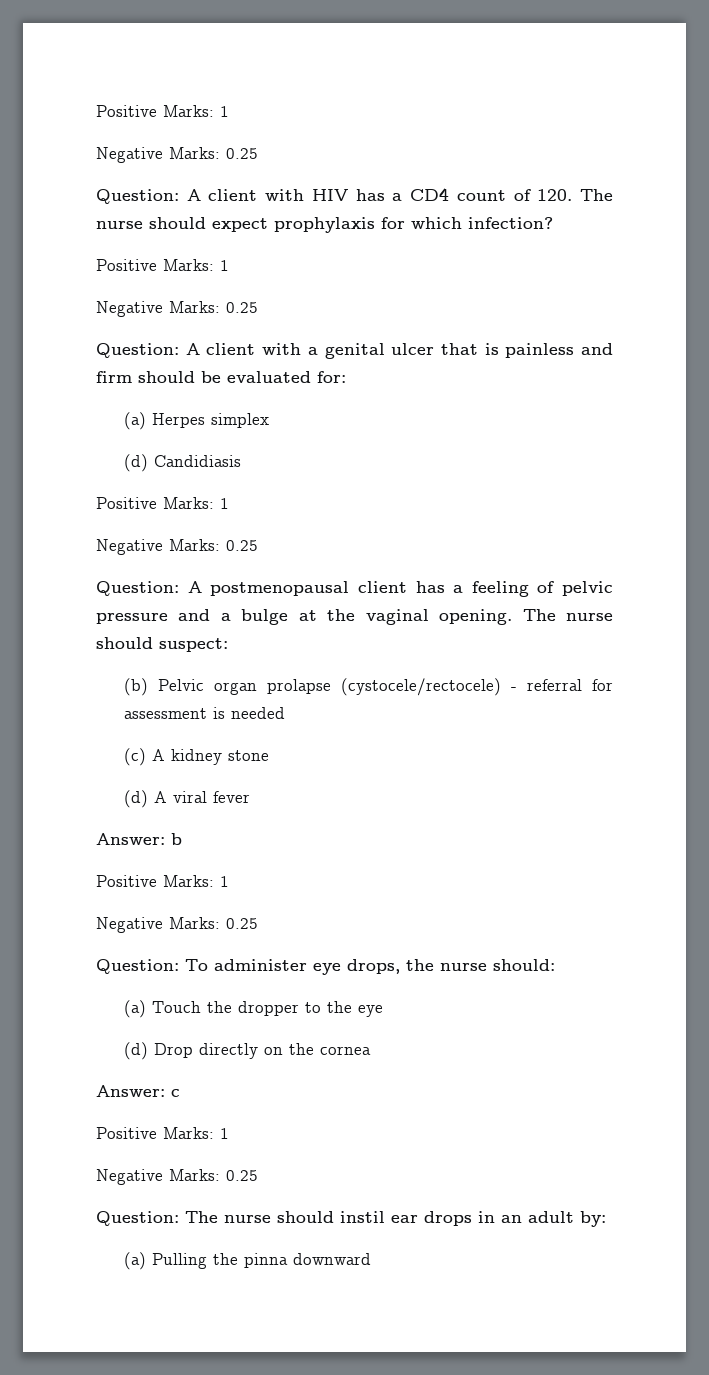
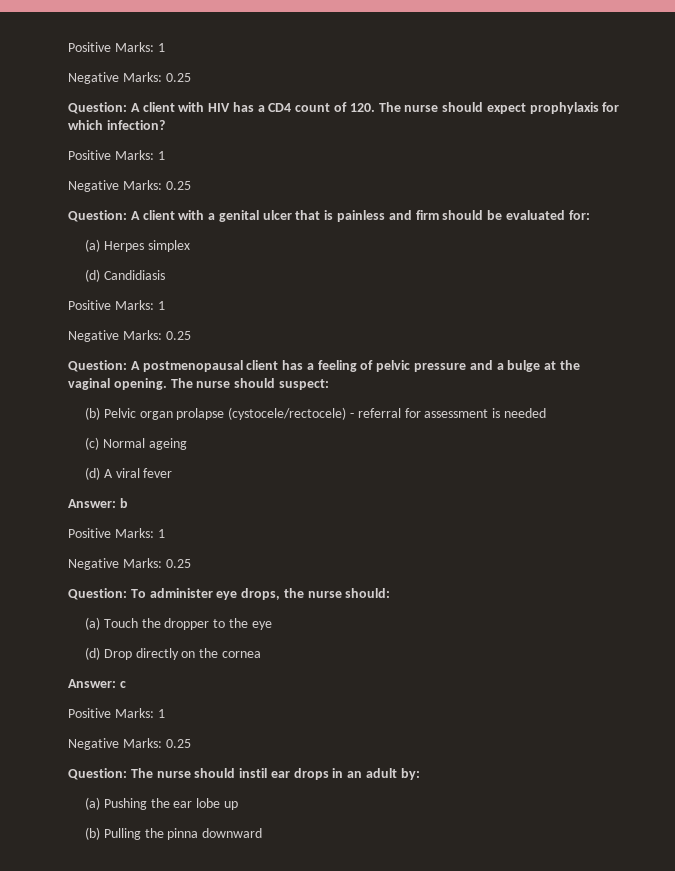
- (c) A kidney stone
+ (c) Normal ageing
- (a) Pulling the pinna downward
+ (a) Pushing the ear lobe up
+ (b) Pulling the pinna downward

